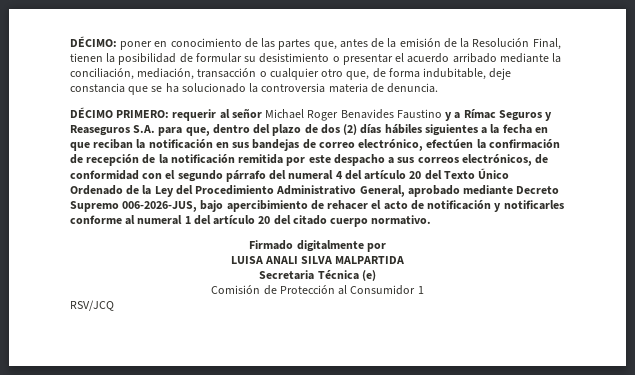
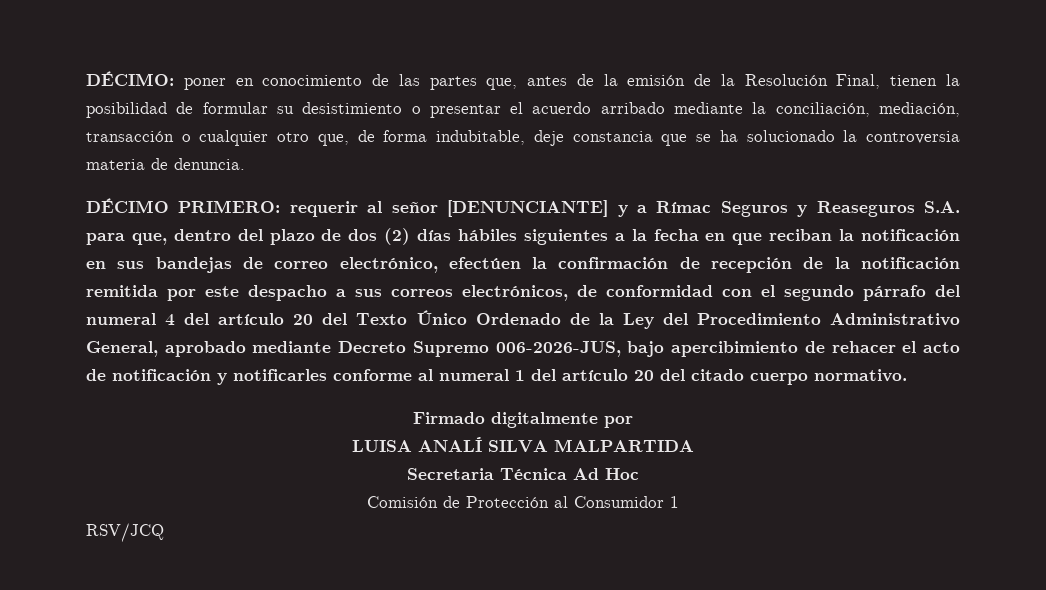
- requerir al señor Michael Roger Benavides Faustino y a Rímac Seguros y Reaseguros S.A. para que, dentro del plazo de dos (2) días hábiles siguientes a la fecha en que reciban la notificación en sus bandejas de correo electrónico, efectúen la confirmación de recepción de la notificación remitida por este despacho a sus correos electrónicos, de conformidad con el segundo párrafo del numeral 4 del artículo 20 del Texto Único Ordenado de la Ley del Procedimiento Administrativo General, aprobado mediante Decreto Supremo 006-2026-JUS, bajo apercibimiento de rehacer el acto de notificación y notificarles conforme al numeral 1 del artículo 20 del citado cuerpo normativo.
+ requerir al señor [DENUNCIANTE] y a Rímac Seguros y Reaseguros S.A. para que, dentro del plazo de dos (2) días hábiles siguientes a la fecha en que reciban la notificación en sus bandejas de correo electrónico, efectúen la confirmación de recepción de la notificación remitida por este despacho a sus correos electrónicos, de conformidad con el segundo párrafo del numeral 4 del artículo 20 del Texto Único Ordenado de la Ley del Procedimiento Administrativo General, aprobado mediante Decreto Supremo 006-2026-JUS, bajo apercibimiento de rehacer el acto de notificación y notificarles conforme al numeral 1 del artículo 20 del citado cuerpo normativo.
- LUISA ANALI SILVA MALPARTIDA
+ LUISA ANALÍ SILVA MALPARTIDA
- Secretaria Técnica (e)
+ Secretaria Técnica Ad Hoc

